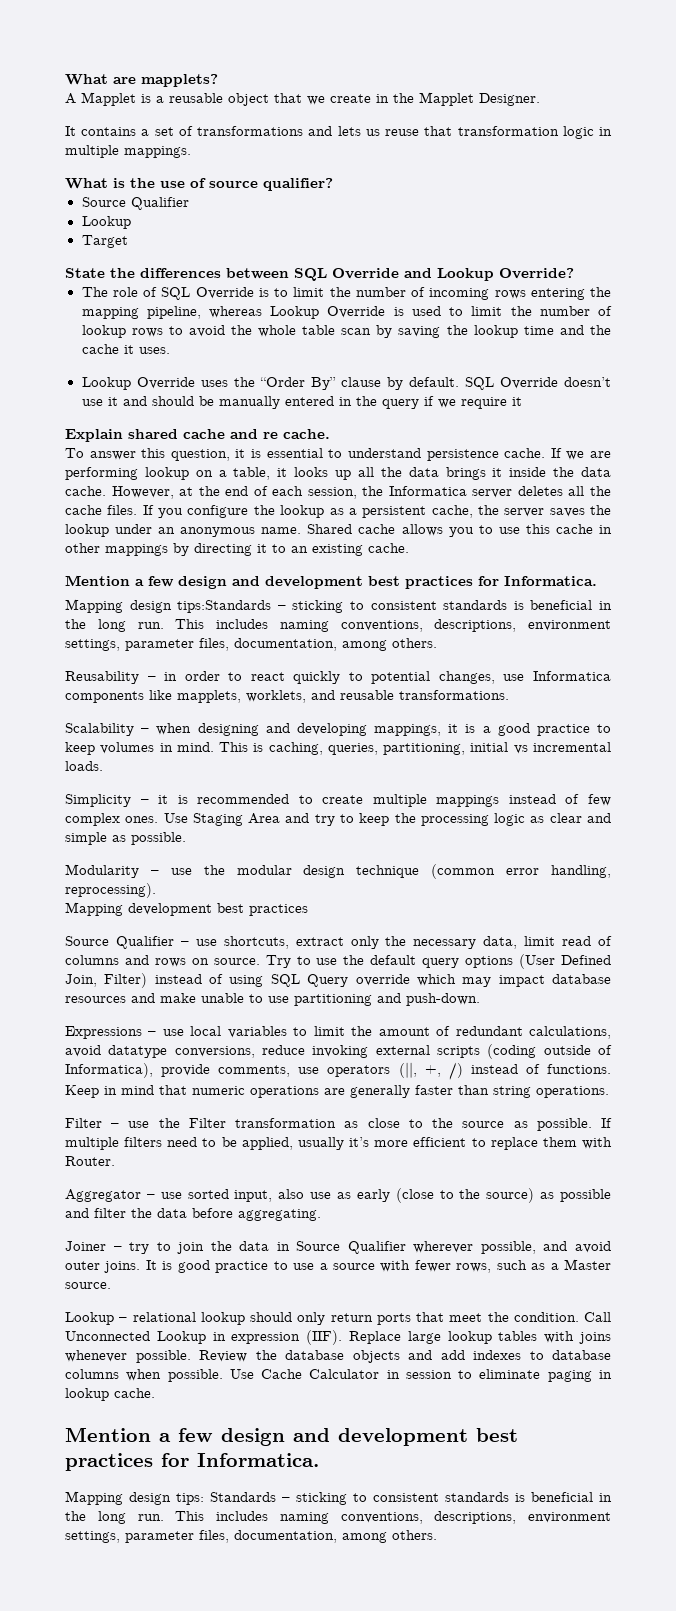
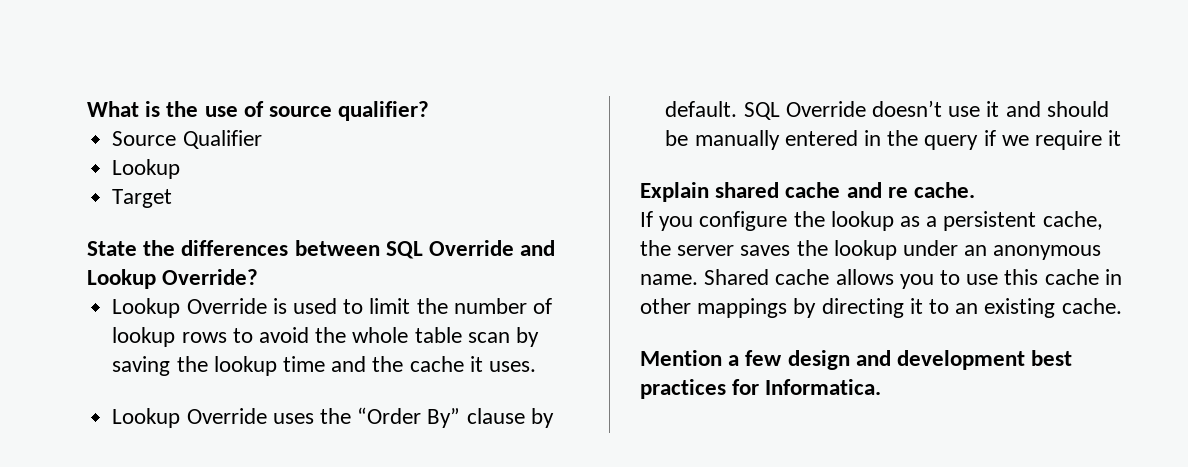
- What are mapplets?
- A Mapplet is a reusable object that we create in the Mapplet Designer.
- It contains a set of transformations and lets us reuse that transformation logic in multiple mappings.
- The role of SQL Override is to limit the number of incoming rows entering the mapping pipeline, whereas Lookup Override is used to limit the number of lookup rows to avoid the whole table scan by saving the lookup time and the cache it uses.
+ Lookup Override is used to limit the number of lookup rows to avoid the whole table scan by saving the lookup time and the cache it uses.
- To answer this question, it is essential to understand persistence cache. If we are performing lookup on a table, it looks up all the data brings it inside the data cache. However, at the end of each session, the Informatica server deletes all the cache files.
- Mapping design tips:Standards – sticking to consistent standards is beneficial in the long run. This includes naming conventions, descriptions, environment settings, parameter files, documentation, among others.
- Reusability – in order to react quickly to potential changes, use Informatica components like mapplets, worklets, and reusable transformations.
- Scalability – when designing and developing mappings, it is a good practice to keep volumes in mind. This is caching, queries, partitioning, initial vs incremental loads.
- Simplicity – it is recommended to create multiple mappings instead of few complex ones. Use Staging Area and try to keep the processing logic as clear and simple as possible.
- Modularity – use the modular design technique (common error handling, reprocessing).
- Mapping development best practices
- Source Qualifier – use shortcuts, extract only the necessary data, limit read of columns and rows on source. Try to use the default query options (User Defined Join, Filter) instead of using SQL Query override which may impact database resources and make unable to use partitioning and push-down.
- Expressions – use local variables to limit the amount of redundant calculations, avoid datatype conversions, reduce invoking external scripts (coding outside of Informatica), provide comments, use operators (||, +, /) instead of functions. Keep in mind that numeric operations are generally faster than string operations.
- Filter – use the Filter transformation as close to the source as possible. If multiple filters need to be applied, usually it’s more efficient to replace them with Router.
- Aggregator – use sorted input, also use as early (close to the source) as possible and filter the data before aggregating.
- Joiner – try to join the data in Source Qualifier wherever possible, and avoid outer joins. It is good practice to use a source with fewer rows, such as a Master source.
- Lookup – relational lookup should only return ports that meet the condition. Call Unconnected Lookup in expression (IIF). Replace large lookup tables with joins whenever possible. Review the database objects and add indexes to database columns when possible. Use Cache Calculator in session to eliminate paging in lookup cache.
- Mention a few design and development best practices for Informatica.
- Mapping design tips: Standards – sticking to consistent standards is beneficial in the long run. This includes naming conventions, descriptions, environment settings, parameter files, documentation, among others.

